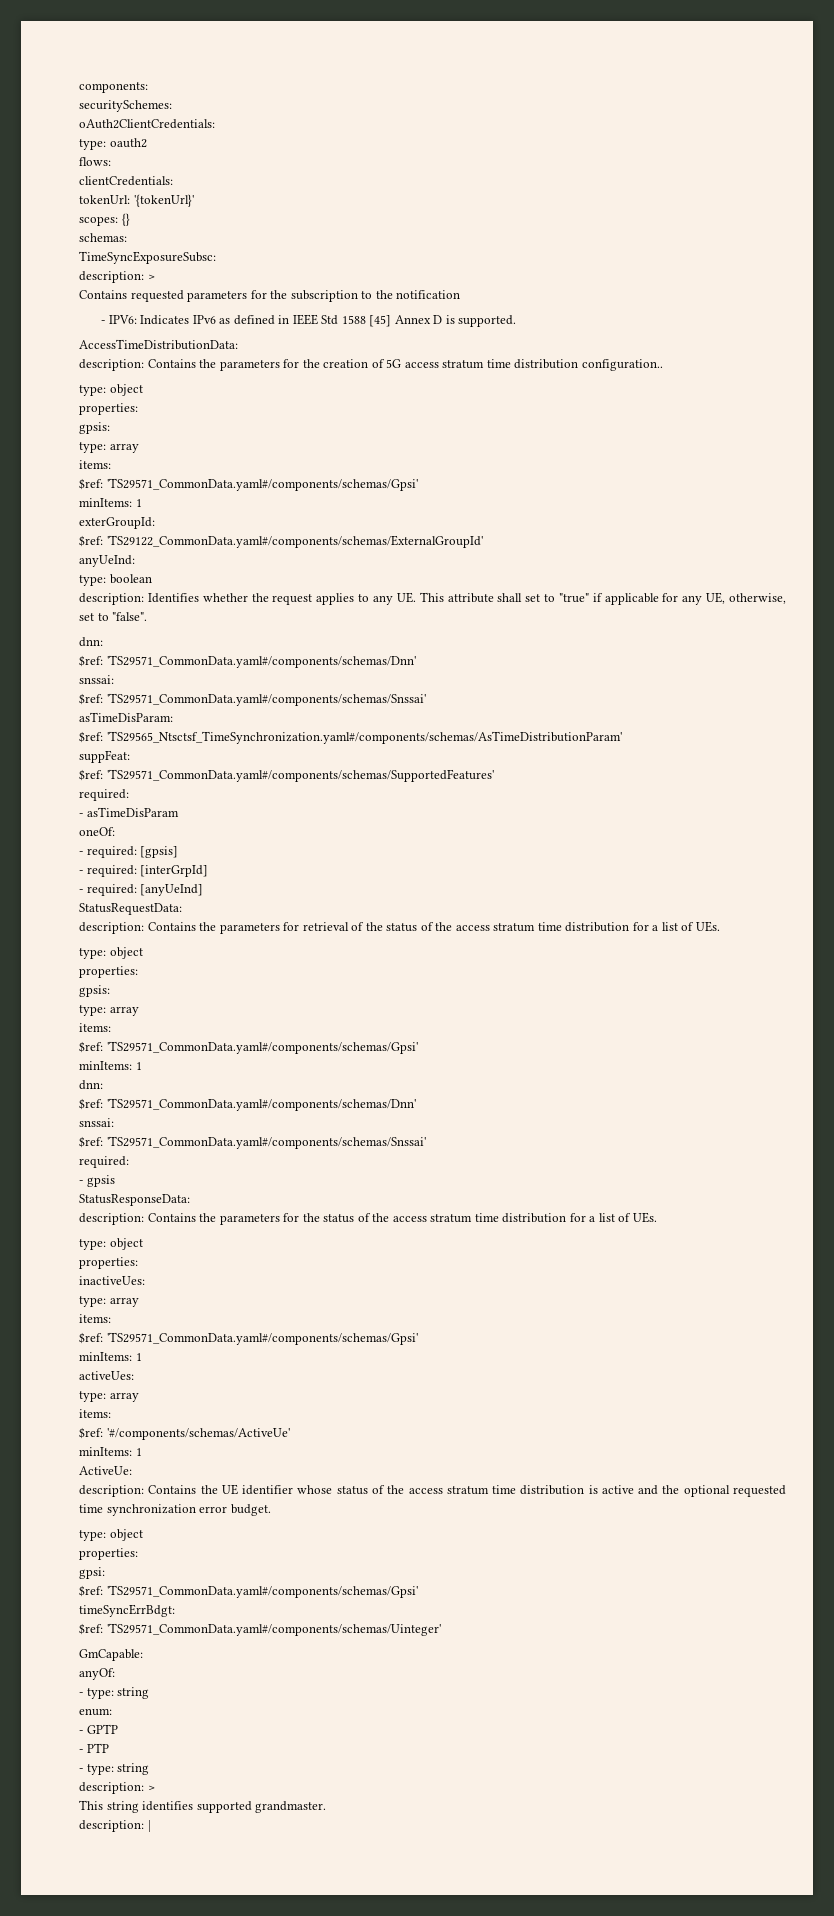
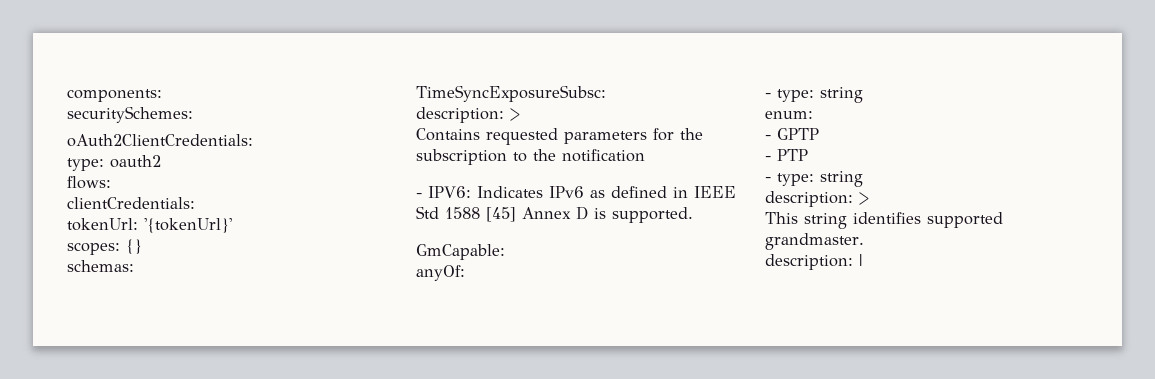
- AccessTimeDistributionData:
- description: Contains the parameters for the creation of 5G access stratum time distribution configuration..
- type: object
- properties:
- gpsis:
- type: array
- items:
- $ref: 'TS29571_CommonData.yaml#/components/schemas/Gpsi'
- minItems: 1
- exterGroupId:
- $ref: 'TS29122_CommonData.yaml#/components/schemas/ExternalGroupId'
- anyUeInd:
- type: boolean
- description: Identifies whether the request applies to any UE. This attribute shall set to "true" if applicable for any UE, otherwise, set to "false".
- dnn:
- $ref: 'TS29571_CommonData.yaml#/components/schemas/Dnn'
- snssai:
- $ref: 'TS29571_CommonData.yaml#/components/schemas/Snssai'
- asTimeDisParam:
- $ref: 'TS29565_Ntsctsf_TimeSynchronization.yaml#/components/schemas/AsTimeDistributionParam'
- suppFeat:
- $ref: 'TS29571_CommonData.yaml#/components/schemas/SupportedFeatures'
- required:
- - asTimeDisParam
- oneOf:
- - required: [gpsis]
- - required: [interGrpId]
- - required: [anyUeInd]
- StatusRequestData:
- description: Contains the parameters for retrieval of the status of the access stratum time distribution for a list of UEs.
- type: object
- properties:
- gpsis:
- type: array
- items:
- $ref: 'TS29571_CommonData.yaml#/components/schemas/Gpsi'
- minItems: 1
- dnn:
- $ref: 'TS29571_CommonData.yaml#/components/schemas/Dnn'
- snssai:
- $ref: 'TS29571_CommonData.yaml#/components/schemas/Snssai'
- required:
- - gpsis
- StatusResponseData:
- description: Contains the parameters for the status of the access stratum time distribution for a list of UEs.
- type: object
- properties:
- inactiveUes:
- type: array
- items:
- $ref: 'TS29571_CommonData.yaml#/components/schemas/Gpsi'
- minItems: 1
- activeUes:
- type: array
- items:
- $ref: '#/components/schemas/ActiveUe'
- minItems: 1
- ActiveUe:
- description: Contains the UE identifier whose status of the access stratum time distribution is active and the optional requested time synchronization error budget.
- type: object
- properties:
- gpsi:
- $ref: 'TS29571_CommonData.yaml#/components/schemas/Gpsi'
- timeSyncErrBdgt:
- $ref: 'TS29571_CommonData.yaml#/components/schemas/Uinteger'

